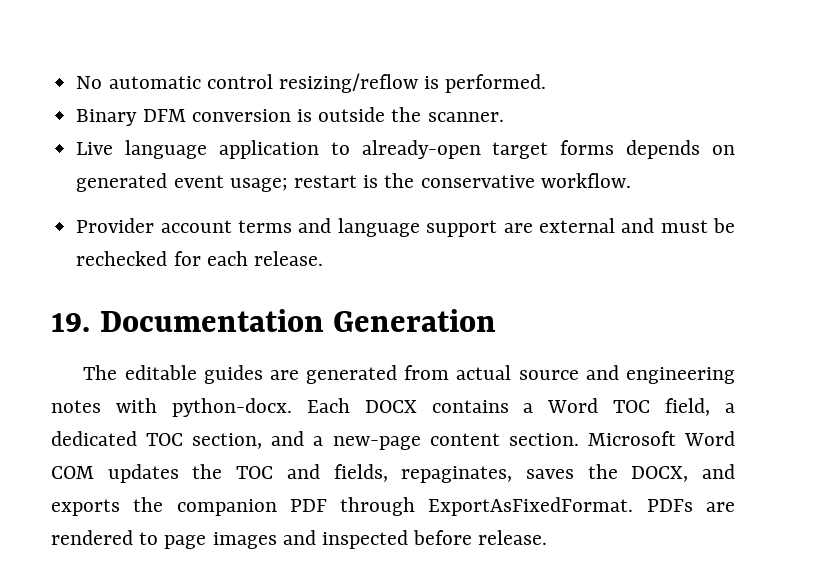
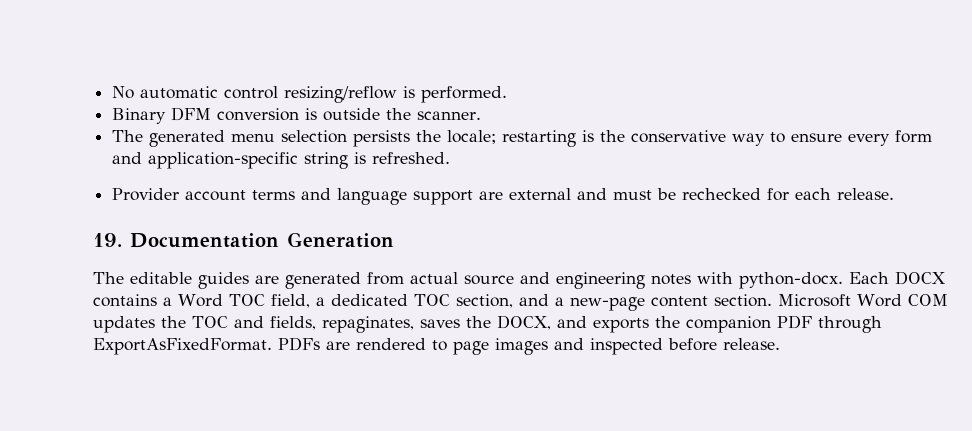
- Live language application to already-open target forms depends on generated event usage; restart is the conservative workflow.
+ The generated menu selection persists the locale; restarting is the conservative way to ensure every form and application-specific string is refreshed.

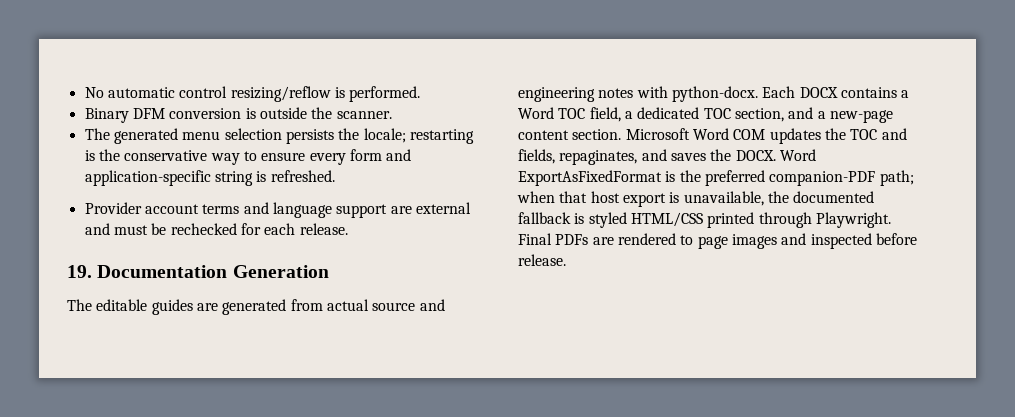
- Microsoft Word COM updates the TOC and fields, repaginates, saves the DOCX, and exports the companion PDF through ExportAsFixedFormat. PDFs are rendered to page images and inspected before release.
+ Microsoft Word COM updates the TOC and fields, repaginates, and saves the DOCX. Word ExportAsFixedFormat is the preferred companion-PDF path; when that host export is unavailable, the documented fallback is styled HTML/CSS printed through Playwright. Final PDFs are rendered to page images and inspected before release.

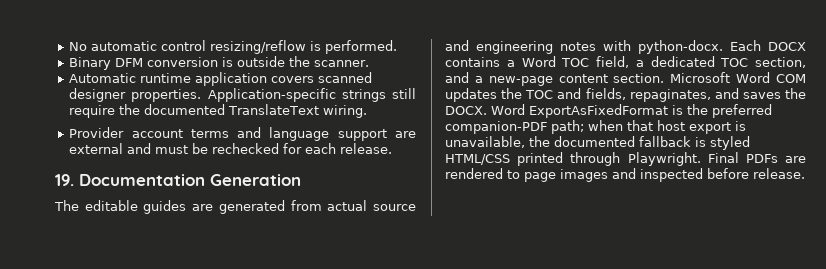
- The generated menu selection persists the locale; restarting is the conservative way to ensure every form and application-specific string is refreshed.
+ Automatic runtime application covers scanned designer properties. Application-specific strings still require the documented TranslateText wiring.

